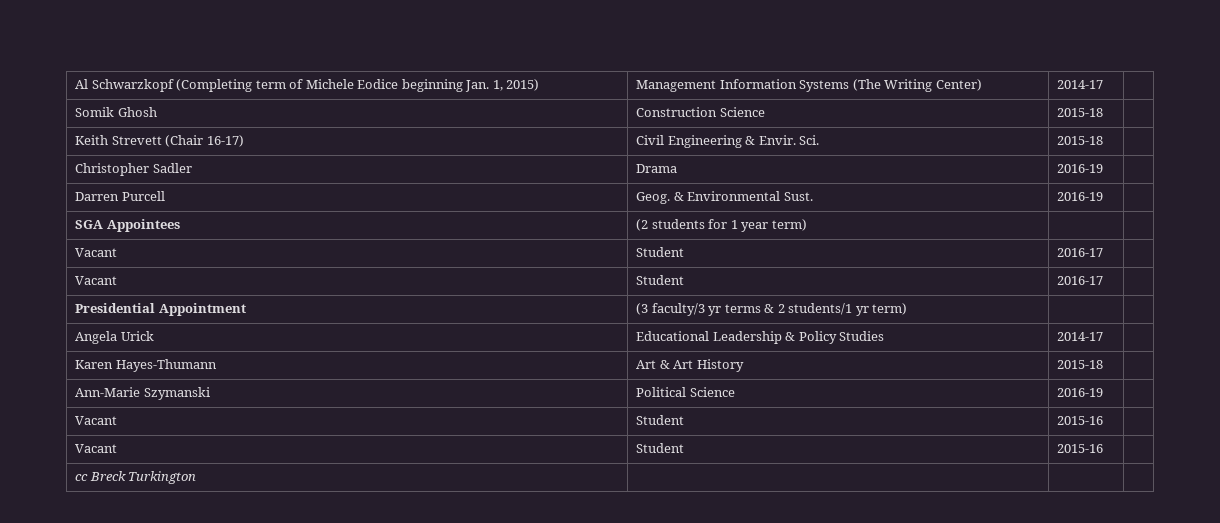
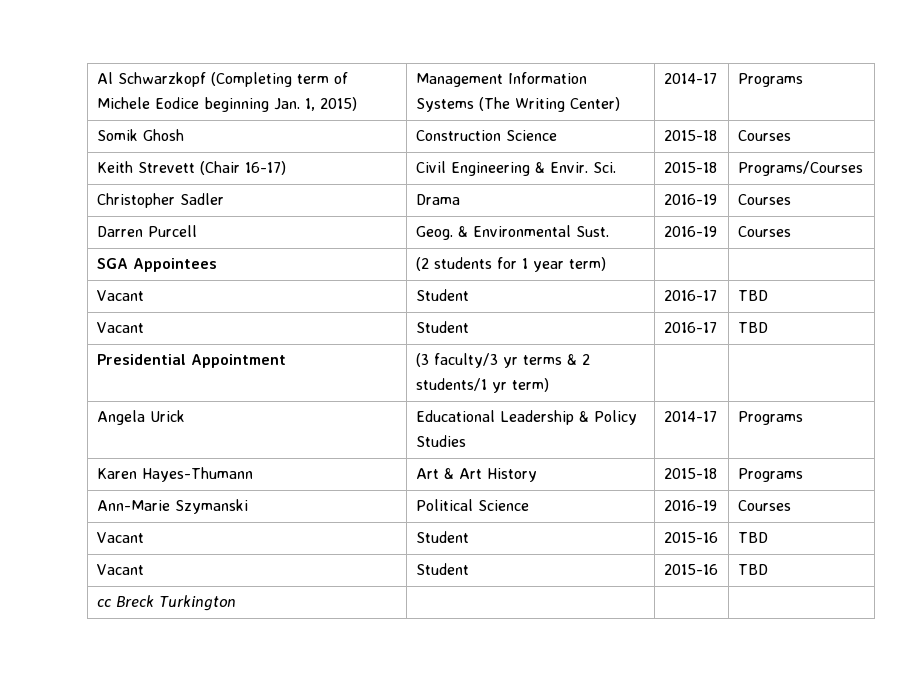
- Al Schwarzkopf (Completing term of Michele Eodice beginning Jan. 1, 2015) | Management Information Systems (The Writing Center) | 2014-17 |
+ Al Schwarzkopf (Completing term of Michele Eodice beginning Jan. 1, 2015) | Management Information Systems (The Writing Center) | 2014-17 | Programs
- Somik Ghosh | Construction Science | 2015-18 |
+ Somik Ghosh | Construction Science | 2015-18 | Courses
- Keith Strevett (Chair 16-17) | Civil Engineering & Envir. Sci. | 2015-18 |
+ Keith Strevett (Chair 16-17) | Civil Engineering & Envir. Sci. | 2015-18 | Programs/Courses
- Christopher Sadler | Drama | 2016-19 |
+ Christopher Sadler | Drama | 2016-19 | Courses
- Darren Purcell | Geog. & Environmental Sust. | 2016-19 |
+ Darren Purcell | Geog. & Environmental Sust. | 2016-19 | Courses
  SGA Appointees | (2 students for 1 year term) | |
- Vacant | Student | 2016-17 |
- Vacant | Student | 2016-17 |
+ Vacant | Student | 2016-17 | TBD
+ Vacant | Student | 2016-17 | TBD
- Angela Urick | Educational Leadership & Policy Studies | 2014-17 |
+ Angela Urick | Educational Leadership & Policy Studies | 2014-17 | Programs
- Karen Hayes-Thumann | Art & Art History | 2015-18 |
+ Karen Hayes-Thumann | Art & Art History | 2015-18 | Programs
- Ann-Marie Szymanski | Political Science | 2016-19 |
- Vacant | Student | 2015-16 |
- Vacant | Student | 2015-16 |
+ Ann-Marie Szymanski | Political Science | 2016-19 | Courses
+ Vacant | Student | 2015-16 | TBD
+ Vacant | Student | 2015-16 | TBD

